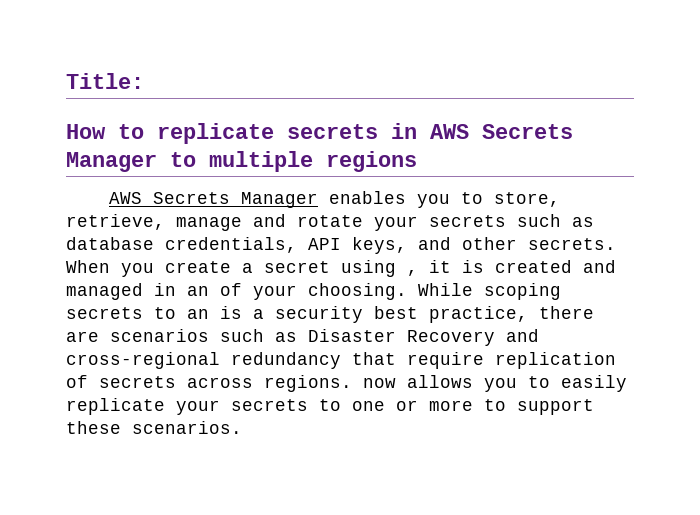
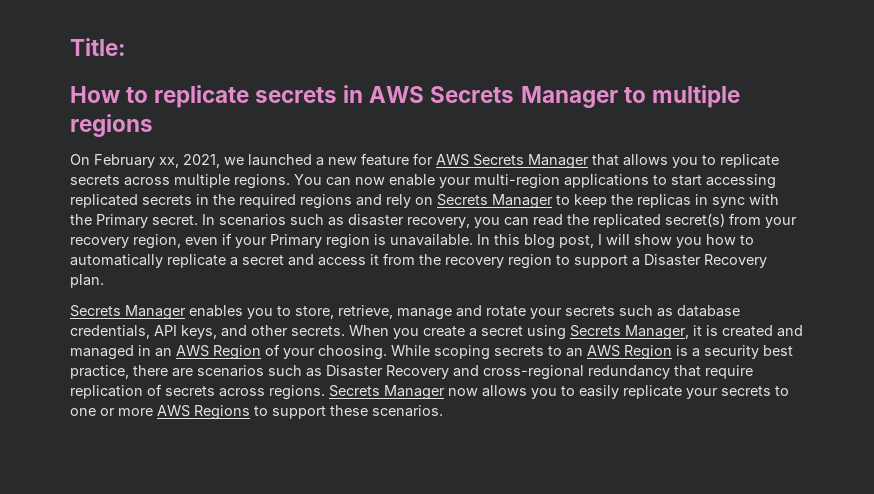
- AWS Secrets Manager enables you to store, retrieve, manage and rotate your secrets such as database credentials, API keys, and other secrets.
+ On February xx, 2021, we launched a new feature for AWS Secrets Manager that allows you to replicate secrets across multiple regions. You can now enable your multi-region applications to start accessing replicated secrets in the required regions and rely on Secrets Manager to keep the replicas in sync with the Primary secret. In scenarios such as disaster recovery, you can read the replicated secret(s) from your recovery region, even if your Primary region is unavailable. In this blog post, I will show you how to automatically replicate a secret and access it from the recovery region to support a Disaster Recovery plan.
+ Secrets Manager enables you to store, retrieve, manage and rotate your secrets such as database credentials, API keys, and other secrets.
- When you create a secret using , it is created and managed in an of your choosing.
+ When you create a secret using Secrets Manager, it is created and managed in an AWS Region of your choosing.
- While scoping secrets to an is a security best practice, there are scenarios such as Disaster Recovery and cross-regional redundancy that require replication of secrets across regions. now allows you to easily replicate your secrets to one or more to support these scenarios.
+ While scoping secrets to an AWS Region is a security best practice, there are scenarios such as Disaster Recovery and cross-regional redundancy that require replication of secrets across regions. Secrets Manager now allows you to easily replicate your secrets to one or more AWS Regions to support these scenarios.

